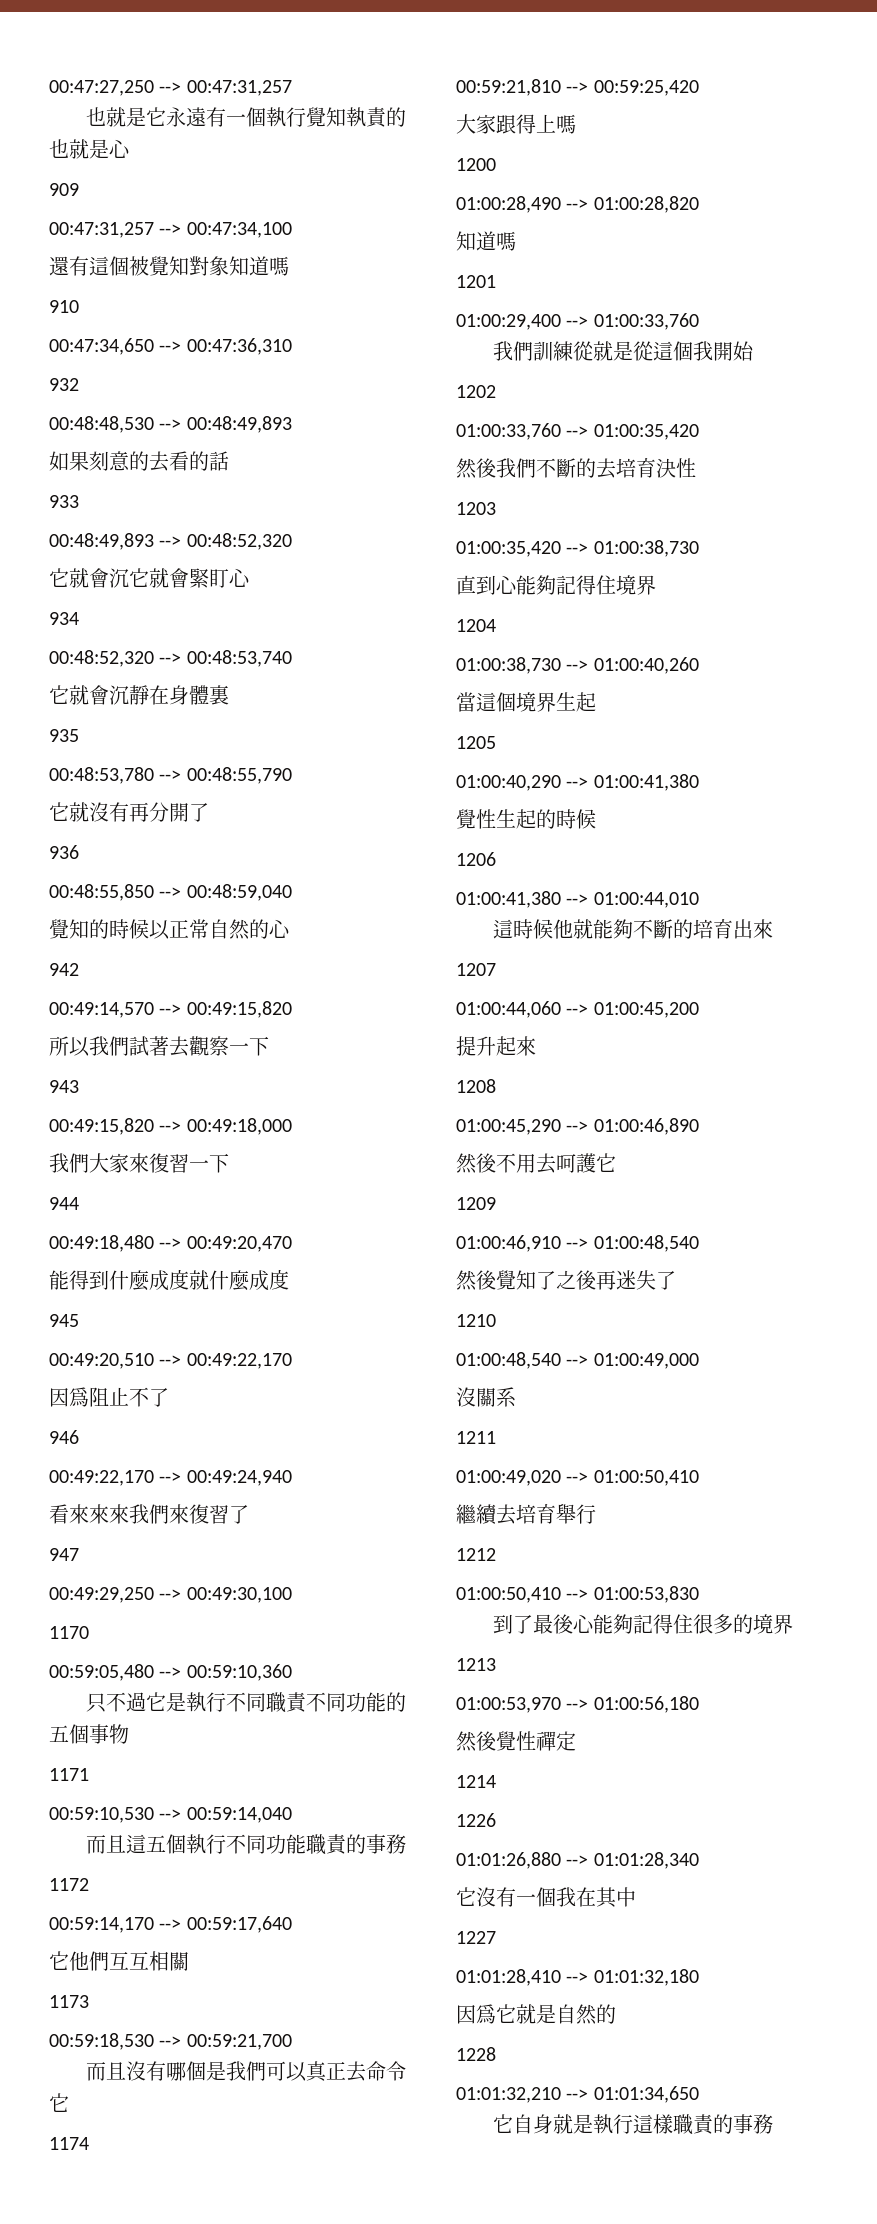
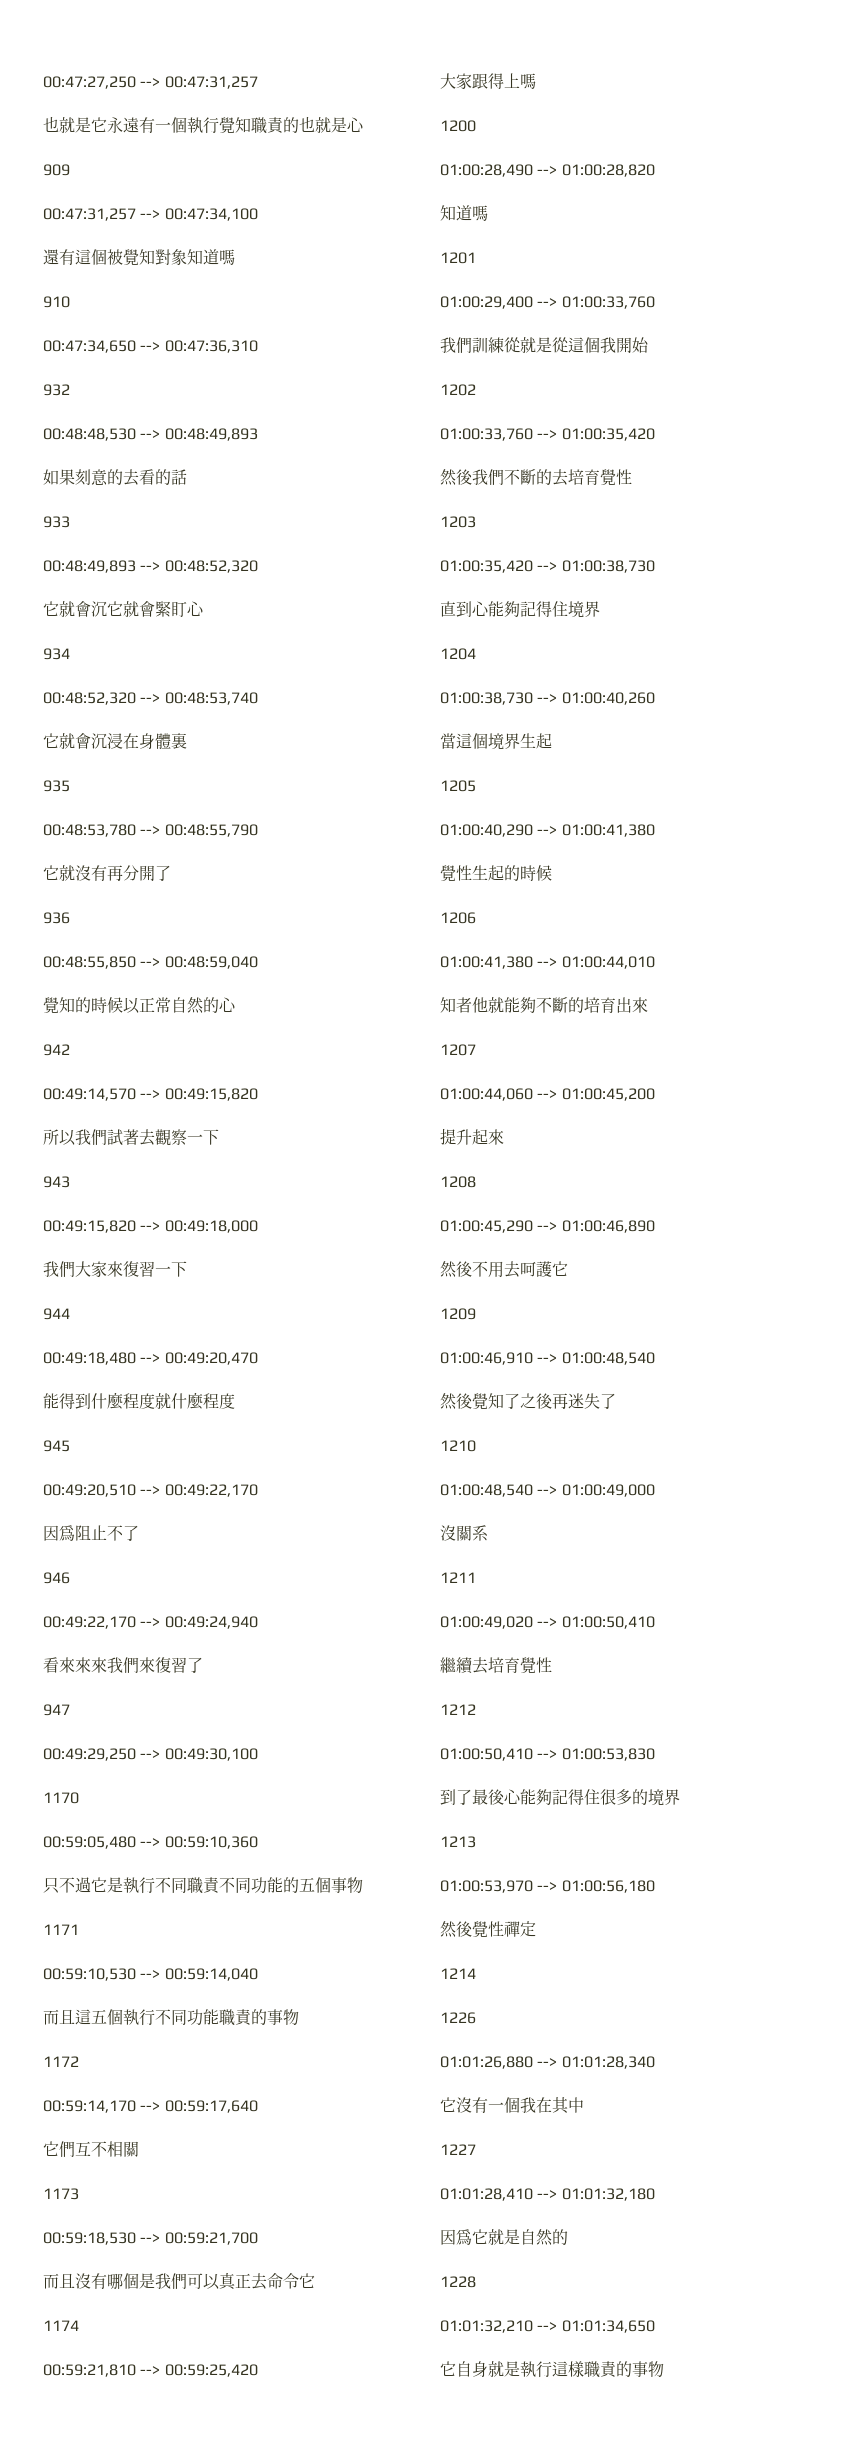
- 也就是它永遠有一個執行覺知執責的也就是心
+ 也就是它永遠有一個執行覺知職責的也就是心
- 它就會沉靜在身體裏
+ 它就會沉浸在身體裏
- 能得到什麼成度就什麼成度
+ 能得到什麼程度就什麼程度
- 而且這五個執行不同功能職責的事務
+ 而且這五個執行不同功能職責的事物
- 它他們互互相關
+ 它們互不相關
- 然後我們不斷的去培育決性
+ 然後我們不斷的去培育覺性
- 這時候他就能夠不斷的培育出來
+ 知者他就能夠不斷的培育出來
- 繼續去培育舉行
+ 繼續去培育覺性
- 它自身就是執行這樣職責的事務
+ 它自身就是執行這樣職責的事物

